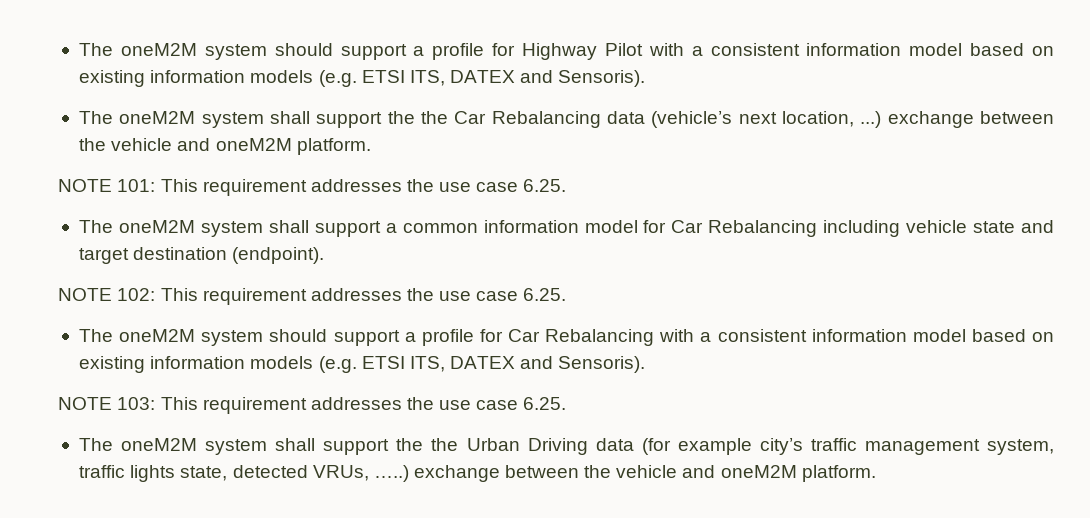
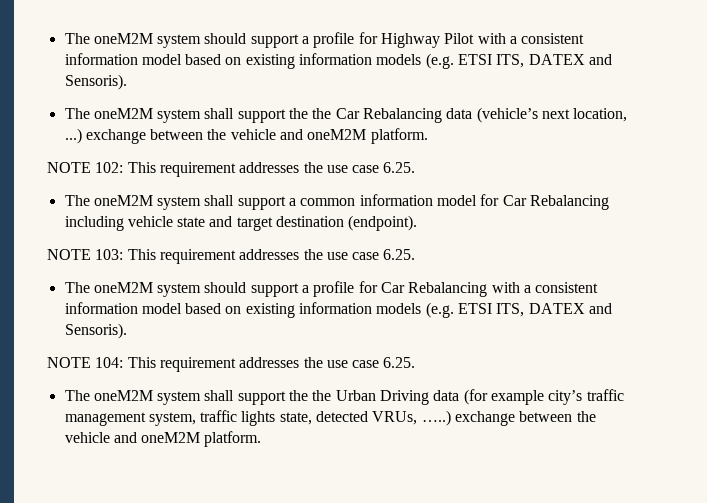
- NOTE 101: This requirement addresses the use case 6.25.
+ NOTE 102: This requirement addresses the use case 6.25.
- NOTE 102: This requirement addresses the use case 6.25.
+ NOTE 103: This requirement addresses the use case 6.25.
- NOTE 103: This requirement addresses the use case 6.25.
+ NOTE 104: This requirement addresses the use case 6.25.

